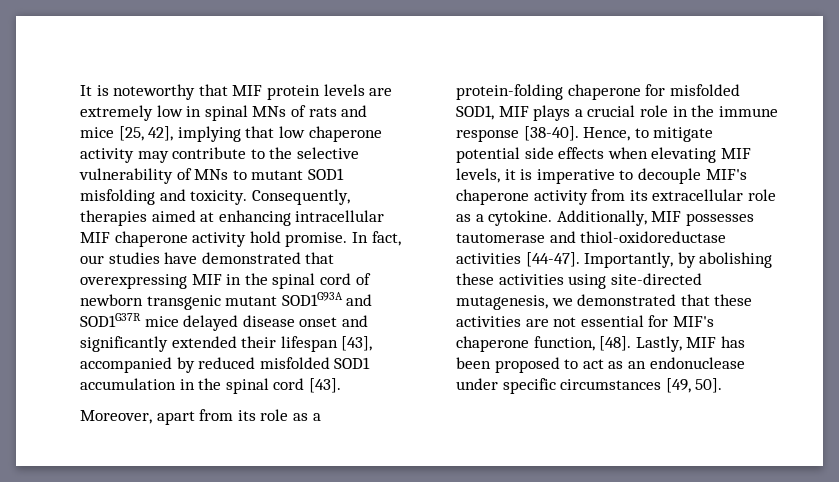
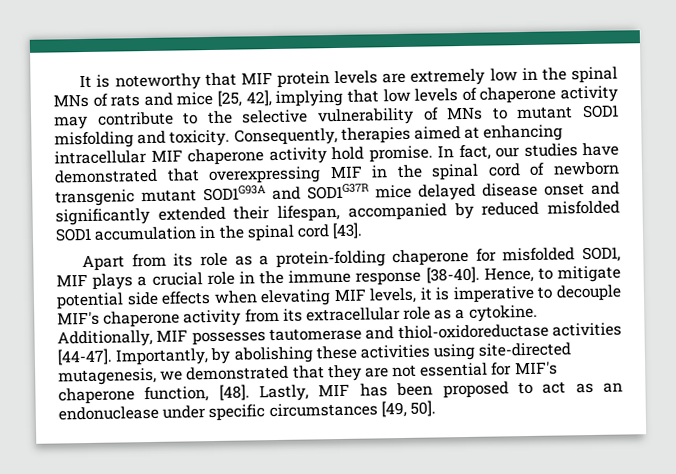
- It is noteworthy that MIF protein levels are extremely low in spinal MNs of rats and mice [25, 42], implying that low chaperone activity may contribute to the selective vulnerability of MNs to mutant SOD1 misfolding and toxicity.
+ It is noteworthy that MIF protein levels are extremely low in the spinal MNs of rats and mice [25, 42], implying that low levels of chaperone activity may contribute to the selective vulnerability of MNs to mutant SOD1 misfolding and toxicity.
- In fact, our studies have demonstrated that overexpressing MIF in the spinal cord of newborn transgenic mutant SOD1G93A and SOD1G37R mice delayed disease onset and significantly extended their lifespan [43], accompanied by reduced misfolded SOD1 accumulation in the spinal cord [43].
+ In fact, our studies have demonstrated that overexpressing MIF in the spinal cord of newborn transgenic mutant SOD1G93A and SOD1G37R mice delayed disease onset and significantly extended their lifespan, accompanied by reduced misfolded SOD1 accumulation in the spinal cord [43].
- Moreover, apart from its role as a protein-folding chaperone for misfolded SOD1, MIF plays a crucial role in the immune response [38-40].
+ Apart from its role as a protein-folding chaperone for misfolded SOD1, MIF plays a crucial role in the immune response [38-40].
- Importantly, by abolishing these activities using site-directed mutagenesis, we demonstrated that these activities are not essential for MIF's chaperone function, [48].
+ Importantly, by abolishing these activities using site-directed mutagenesis, we demonstrated that they are not essential for MIF's chaperone function, [48].

